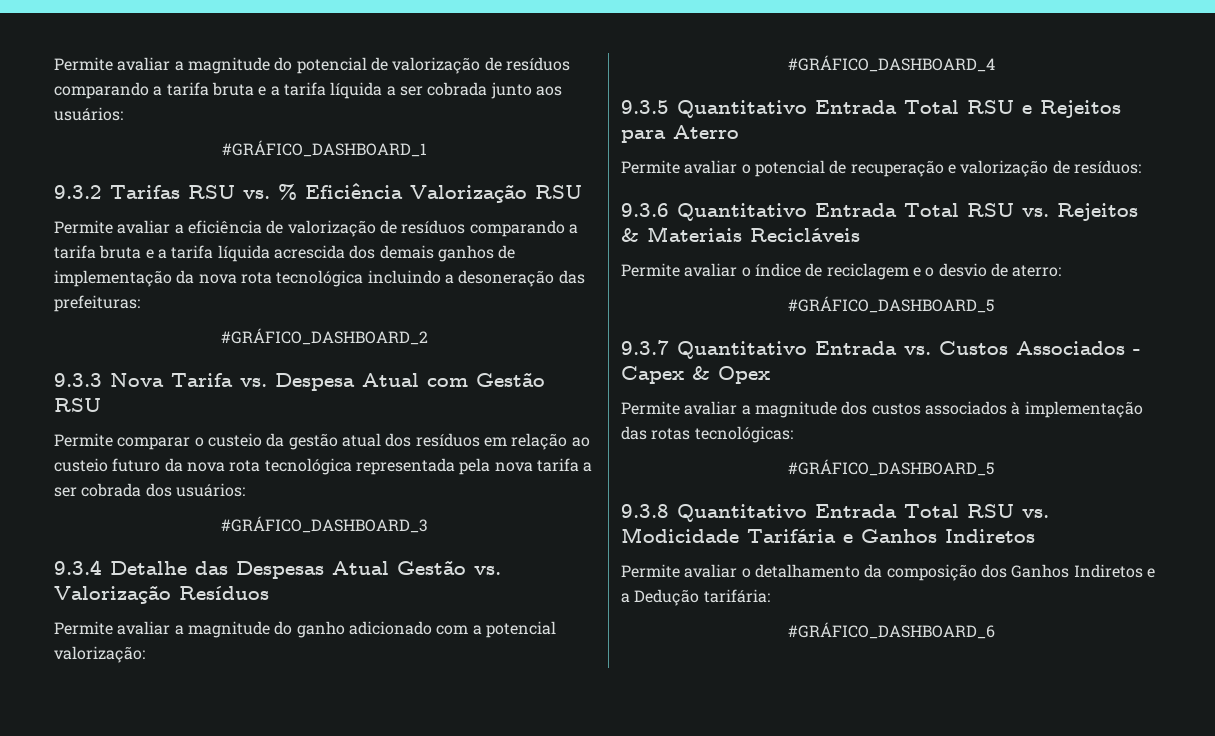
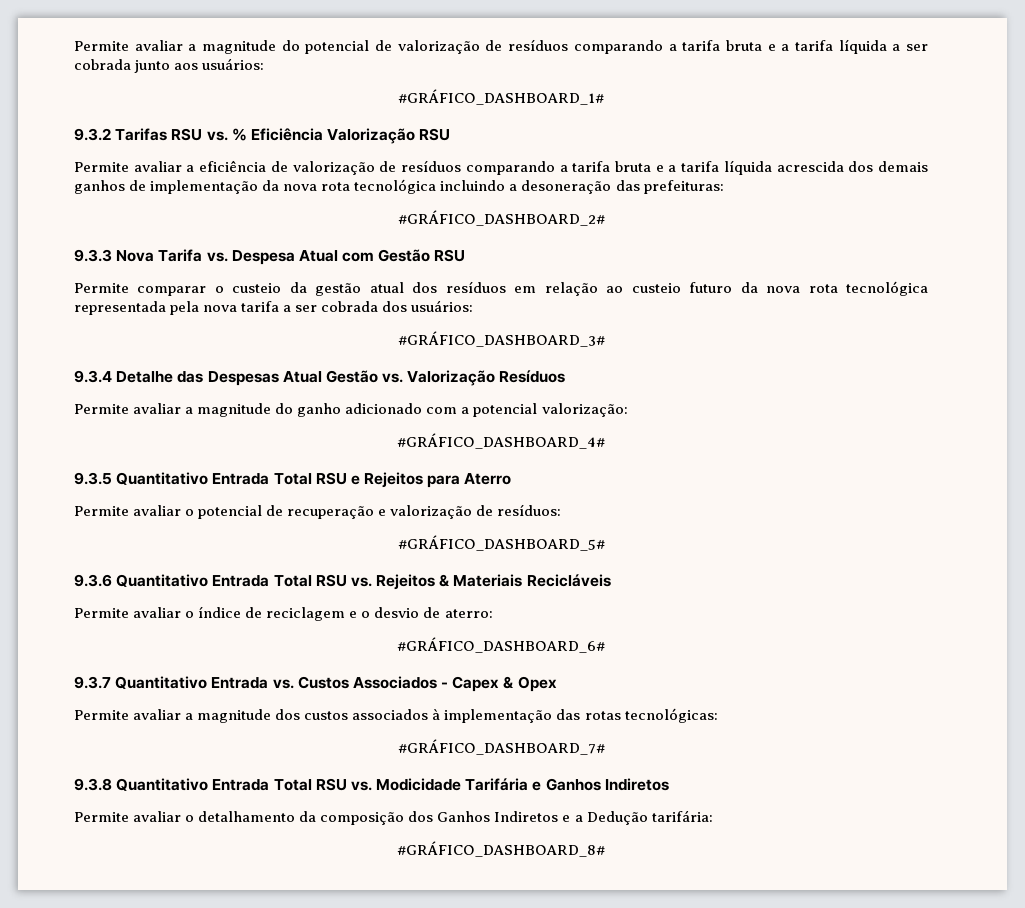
- #GRÁFICO_DASHBOARD_1
+ #GRÁFICO_DASHBOARD_1#
- #GRÁFICO_DASHBOARD_2
+ #GRÁFICO_DASHBOARD_2#
- #GRÁFICO_DASHBOARD_3
+ #GRÁFICO_DASHBOARD_3#
- #GRÁFICO_DASHBOARD_4
+ #GRÁFICO_DASHBOARD_4#
+ #GRÁFICO_DASHBOARD_5#
  Permite avaliar o índice de reciclagem e o desvio de aterro:
- #GRÁFICO_DASHBOARD_5
+ #GRÁFICO_DASHBOARD_6#
  Permite avaliar a magnitude dos custos associados à implementação das rotas tecnológicas:
- #GRÁFICO_DASHBOARD_5
+ #GRÁFICO_DASHBOARD_7#
- #GRÁFICO_DASHBOARD_6
+ #GRÁFICO_DASHBOARD_8#

